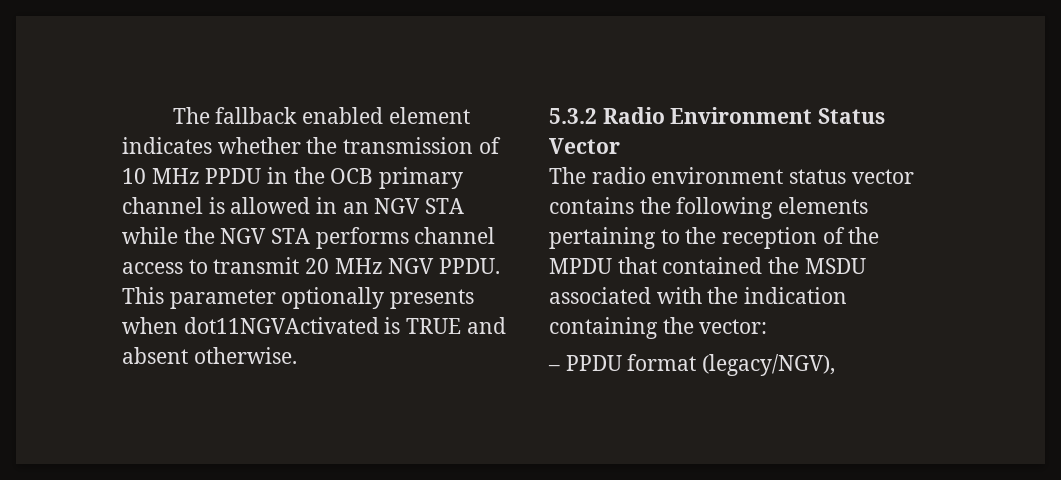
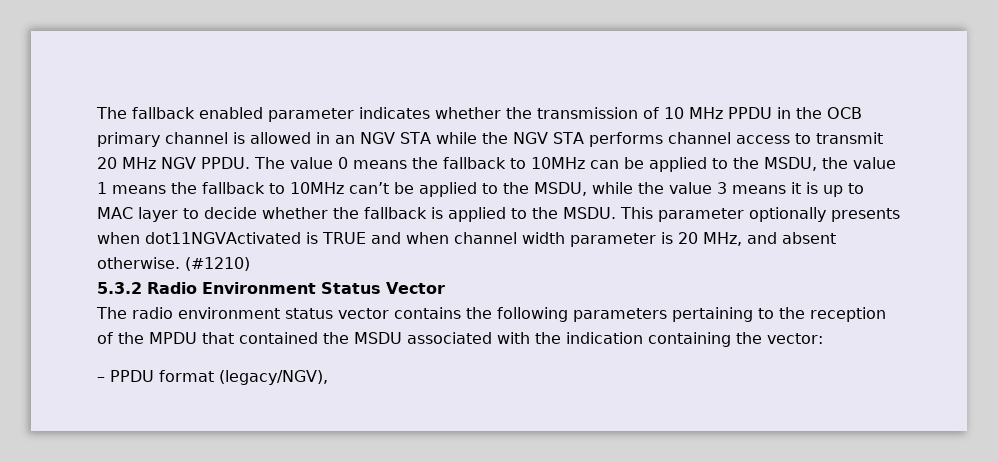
- The fallback enabled element indicates whether the transmission of 10 MHz PPDU in the OCB primary channel is allowed in an NGV STA while the NGV STA performs channel access to transmit 20 MHz NGV PPDU.
+ The fallback enabled parameter indicates whether the transmission of 10 MHz PPDU in the OCB primary channel is allowed in an NGV STA while the NGV STA performs channel access to transmit 20 MHz NGV PPDU.
+ The value 0 means the fallback to 10MHz can be applied to the MSDU, the value 1 means the fallback to 10MHz can’t be applied to the MSDU, while the value 3 means it is up to MAC layer to decide whether the fallback is applied to the MSDU.
- This parameter optionally presents when dot11NGVActivated is TRUE and absent otherwise.
+ This parameter optionally presents when dot11NGVActivated is TRUE and when channel width parameter is 20 MHz, and absent otherwise. (#1210)
- The radio environment status vector contains the following elements pertaining to the reception of the MPDU that contained the MSDU associated with the indication containing the vector:
+ The radio environment status vector contains the following parameters pertaining to the reception of the MPDU that contained the MSDU associated with the indication containing the vector:

